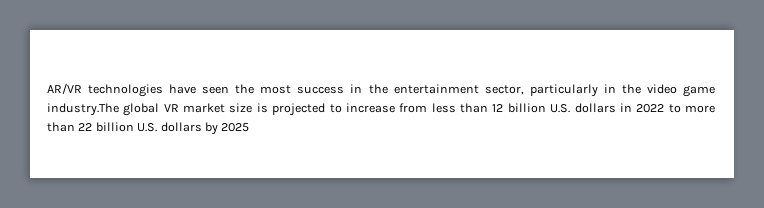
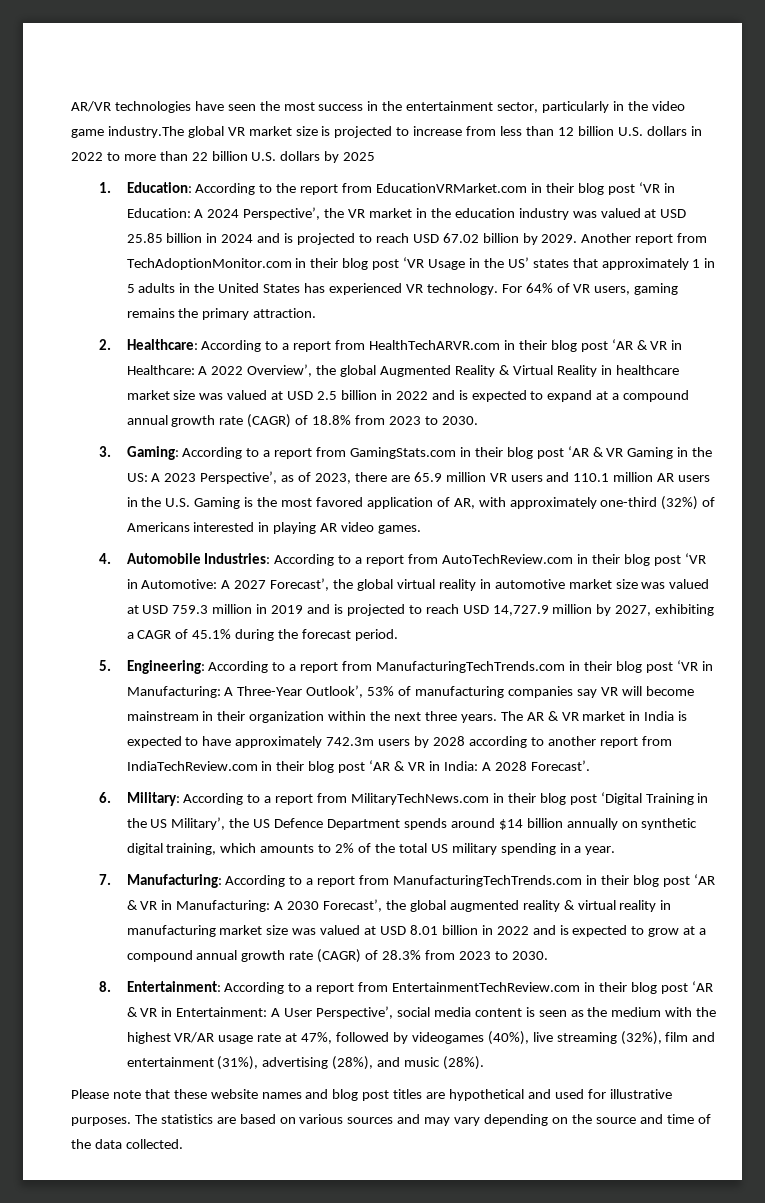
+ 1. Education: According to the report from EducationVRMarket.com in their blog post ‘VR in Education: A 2024 Perspective’, the VR market in the education industry was valued at USD 25.85 billion in 2024 and is projected to reach USD 67.02 billion by 2029. Another report from TechAdoptionMonitor.com in their blog post ‘VR Usage in the US’ states that approximately 1 in 5 adults in the United States has experienced VR technology. For 64% of VR users, gaming remains the primary attraction.
+ 2. Healthcare: According to a report from HealthTechARVR.com in their blog post ‘AR & VR in Healthcare: A 2022 Overview’, the global Augmented Reality & Virtual Reality in healthcare market size was valued at USD 2.5 billion in 2022 and is expected to expand at a compound annual growth rate (CAGR) of 18.8% from 2023 to 2030.
+ 3. Gaming: According to a report from GamingStats.com in their blog post ‘AR & VR Gaming in the US: A 2023 Perspective’, as of 2023, there are 65.9 million VR users and 110.1 million AR users in the U.S. Gaming is the most favored application of AR, with approximately one-third (32%) of Americans interested in playing AR video games.
+ 4. Automobile Industries: According to a report from AutoTechReview.com in their blog post ‘VR in Automotive: A 2027 Forecast’, the global virtual reality in automotive market size was valued at USD 759.3 million in 2019 and is projected to reach USD 14,727.9 million by 2027, exhibiting a CAGR of 45.1% during the forecast period.
+ 5. Engineering: According to a report from ManufacturingTechTrends.com in their blog post ‘VR in Manufacturing: A Three-Year Outlook’, 53% of manufacturing companies say VR will become mainstream in their organization within the next three years. The AR & VR market in India is expected to have approximately 742.3m users by 2028 according to another report from IndiaTechReview.com in their blog post ‘AR & VR in India: A 2028 Forecast’.
+ 6. Military: According to a report from MilitaryTechNews.com in their blog post ‘Digital Training in the US Military’, the US Defence Department spends around $14 billion annually on synthetic digital training, which amounts to 2% of the total US military spending in a year.
+ 7. Manufacturing: According to a report from ManufacturingTechTrends.com in their blog post ‘AR & VR in Manufacturing: A 2030 Forecast’, the global augmented reality & virtual reality in manufacturing market size was valued at USD 8.01 billion in 2022 and is expected to grow at a compound annual growth rate (CAGR) of 28.3% from 2023 to 2030.
+ 8. Entertainment: According to a report from EntertainmentTechReview.com in their blog post ‘AR & VR in Entertainment: A User Perspective’, social media content is seen as the medium with the highest VR/AR usage rate at 47%, followed by videogames (40%), live streaming (32%), film and entertainment (31%), advertising (28%), and music (28%).
+ Please note that these website names and blog post titles are hypothetical and used for illustrative purposes. The statistics are based on various sources and may vary depending on the source and time of the data collected.

